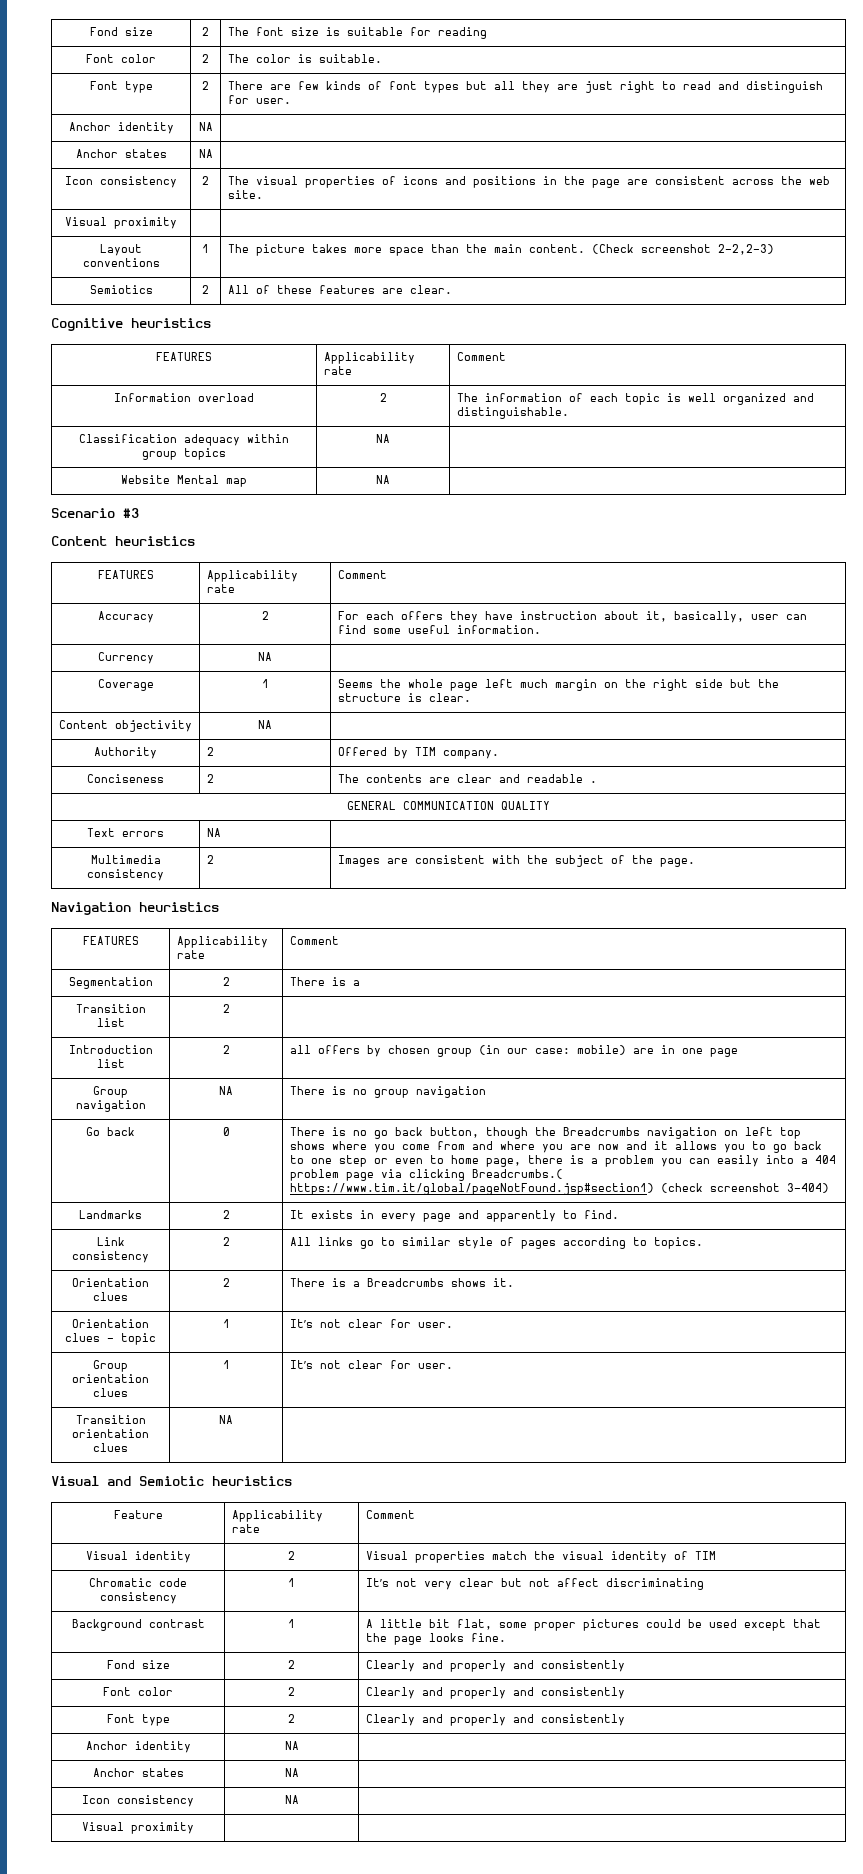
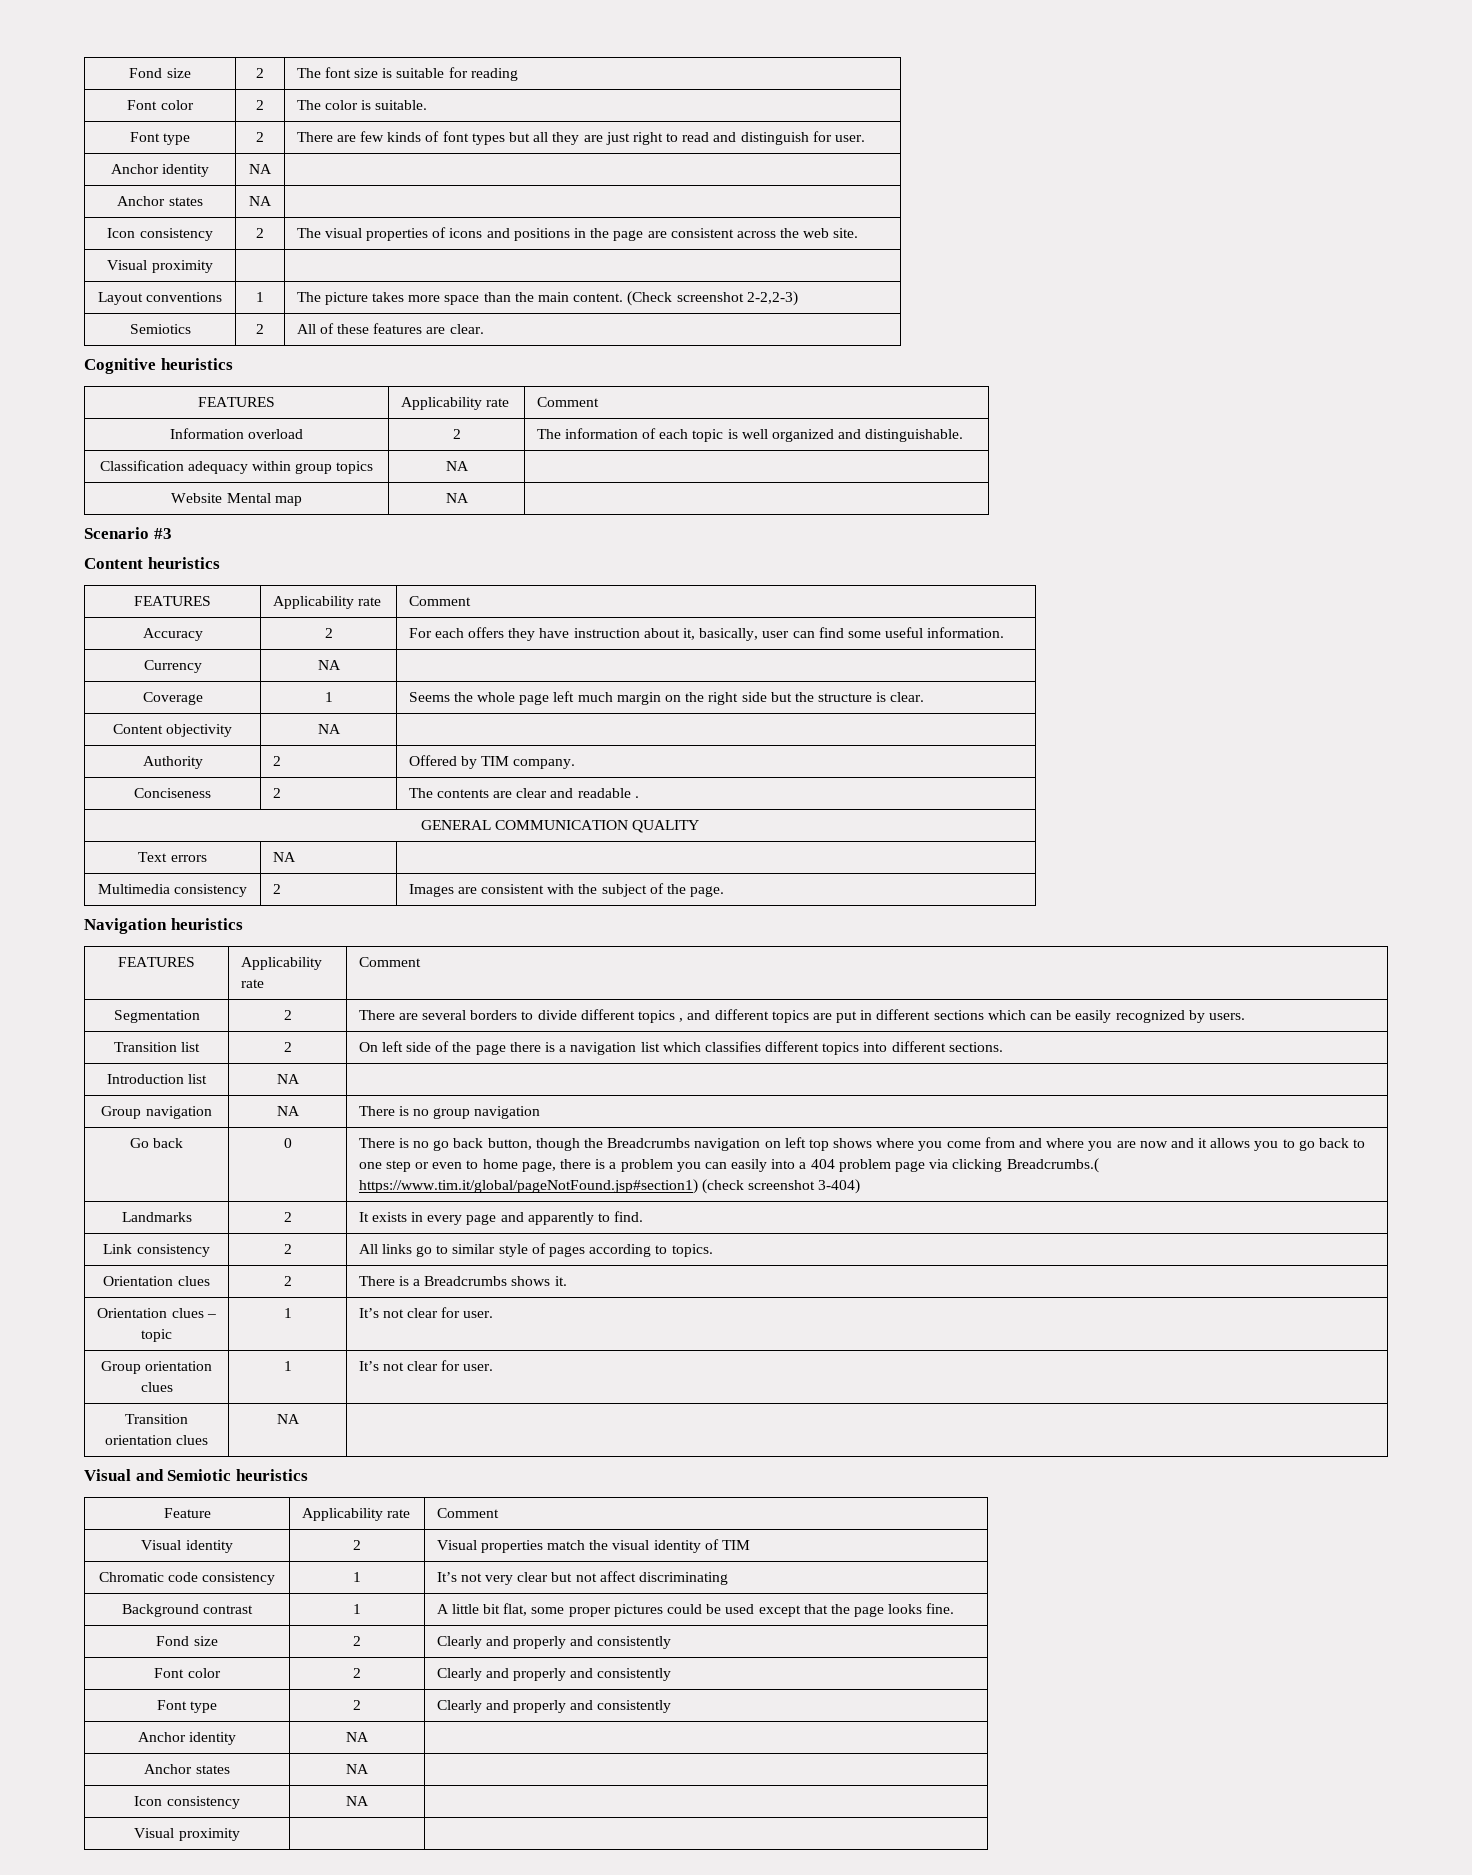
- Segmentation | 2 | There is a
- Transition list | 2 |
- Introduction list | 2 | all offers by chosen group (in our case: mobile) are in one page
+ Segmentation | 2 | There are several borders to divide different topics , and different topics are put in different sections which can be easily recognized by users.
+ Transition list | 2 | On left side of the page there is a navigation list which classifies different topics into different sections.
+ Introduction list | NA |

